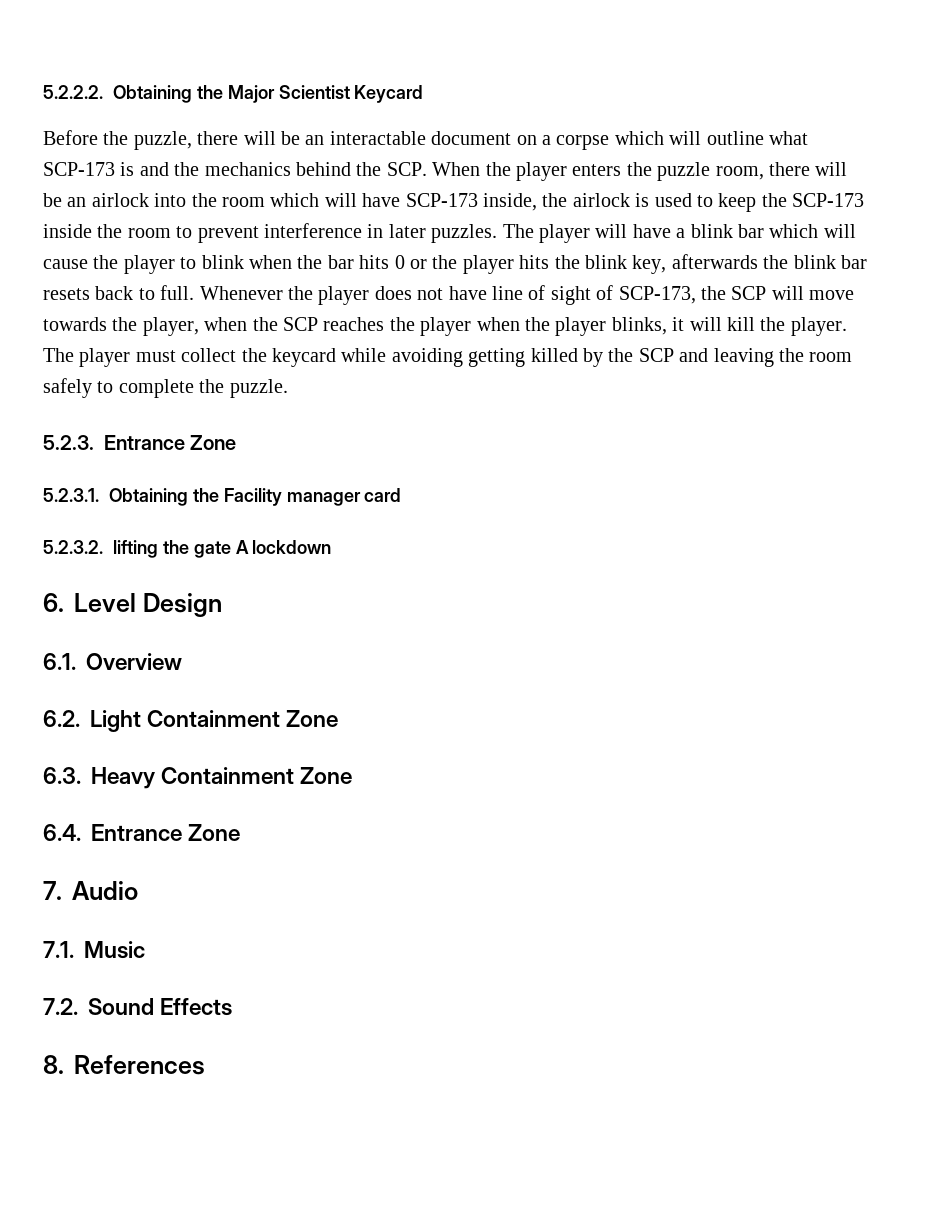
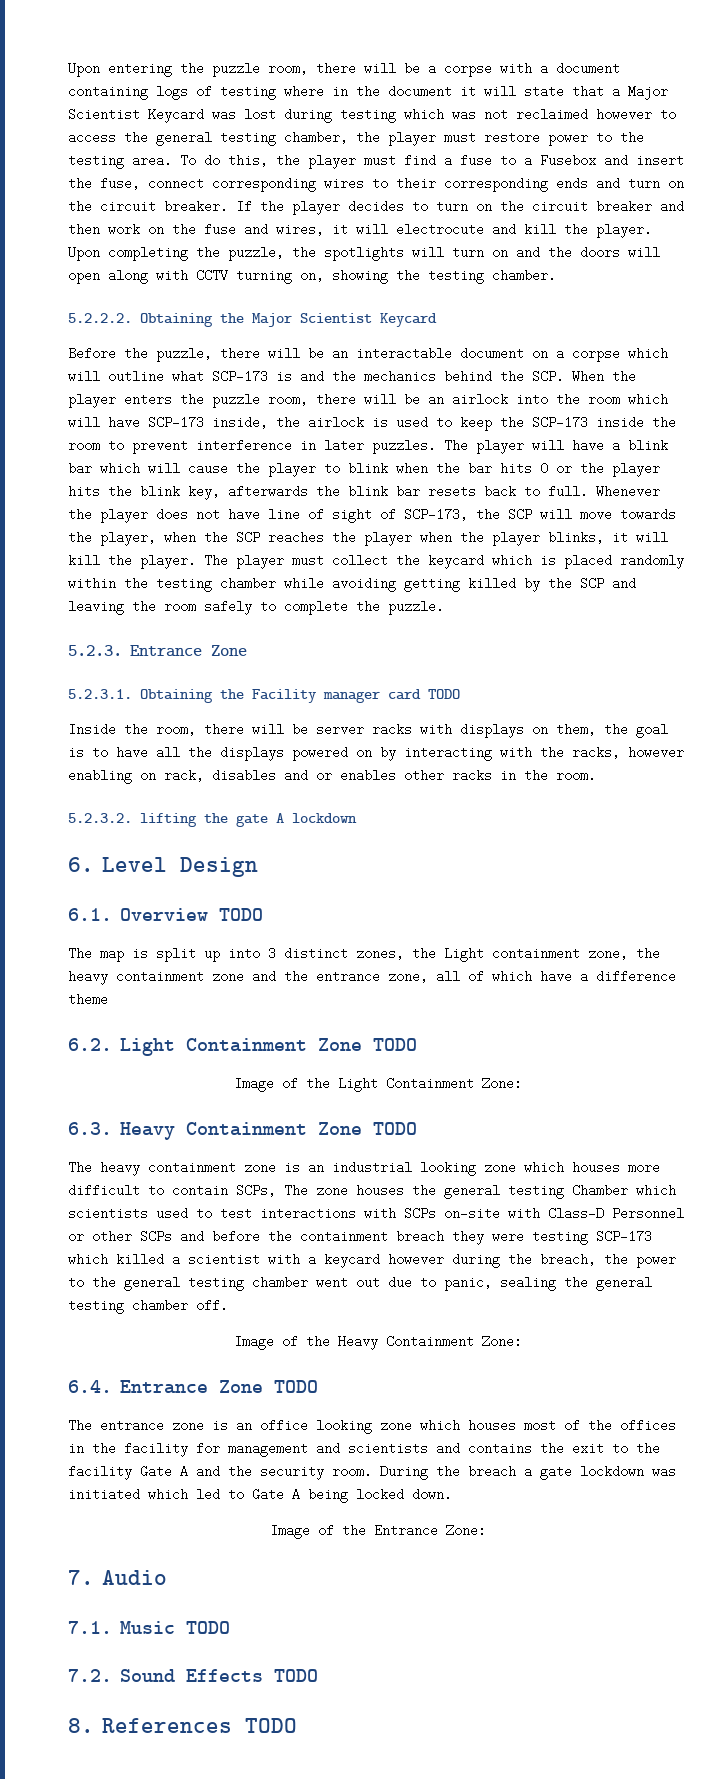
+ Upon entering the puzzle room, there will be a corpse with a document containing logs of testing where in the document it will state that a Major Scientist Keycard was lost during testing which was not reclaimed however to access the general testing chamber, the player must restore power to the testing area. To do this, the player must find a fuse to a Fusebox and insert the fuse, connect corresponding wires to their corresponding ends and turn on the circuit breaker. If the player decides to turn on the circuit breaker and then work on the fuse and wires, it will electrocute and kill the player. Upon completing the puzzle, the spotlights will turn on and the doors will open along with CCTV turning on, showing the testing chamber.
- The player must collect the keycard while avoiding getting killed by the SCP and leaving the room safely to complete the puzzle.
+ The player must collect the keycard which is placed randomly within the testing chamber while avoiding getting killed by the SCP and leaving the room safely to complete the puzzle.
- 5.2.3.1. Obtaining the Facility manager card
+ 5.2.3.1. Obtaining the Facility manager card TODO
+ Inside the room, there will be server racks with displays on them, the goal is to have all the displays powered on by interacting with the racks, however enabling on rack, disables and or enables other racks in the room.
- 6.1. Overview
- 6.2. Light Containment Zone
- 6.3. Heavy Containment Zone
- 6.4. Entrance Zone
+ 6.1. Overview TODO
+ The map is split up into 3 distinct zones, the Light containment zone, the heavy containment zone and the entrance zone, all of which have a difference theme
+ 6.2. Light Containment Zone TODO
+ Image of the Light Containment Zone:
+ 6.3. Heavy Containment Zone TODO
+ The heavy containment zone is an industrial looking zone which houses more difficult to contain SCPs, The zone houses the general testing Chamber which scientists used to test interactions with SCPs on-site with Class-D Personnel or other SCPs and before the containment breach they were testing SCP-173 which killed a scientist with a keycard however during the breach, the power to the general testing chamber went out due to panic, sealing the general testing chamber off.
+ Image of the Heavy Containment Zone:
+ 6.4. Entrance Zone TODO
+ The entrance zone is an office looking zone which houses most of the offices in the facility for management and scientists and contains the exit to the facility Gate A and the security room. During the breach a gate lockdown was initiated which led to Gate A being locked down.
+ Image of the Entrance Zone:
- 7.1. Music
+ 7.1. Music TODO
- 7.2. Sound Effects
+ 7.2. Sound Effects TODO
- 8. References
+ 8. References TODO

